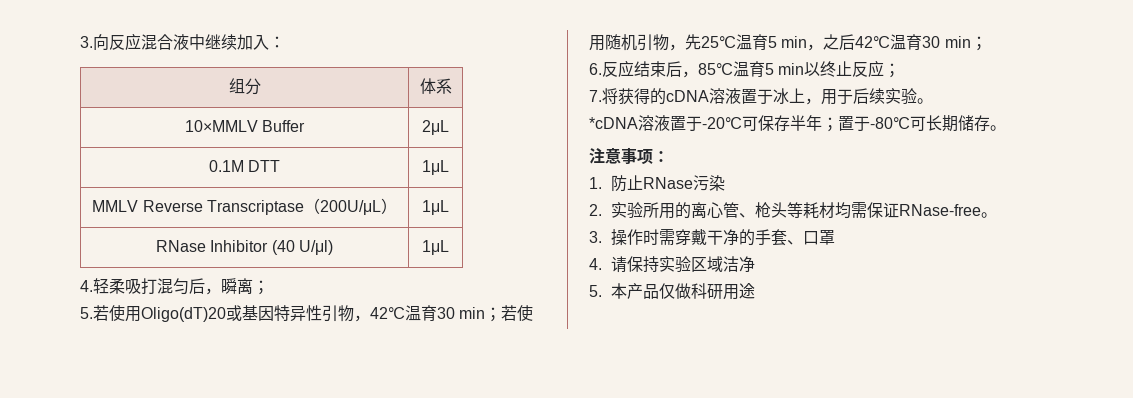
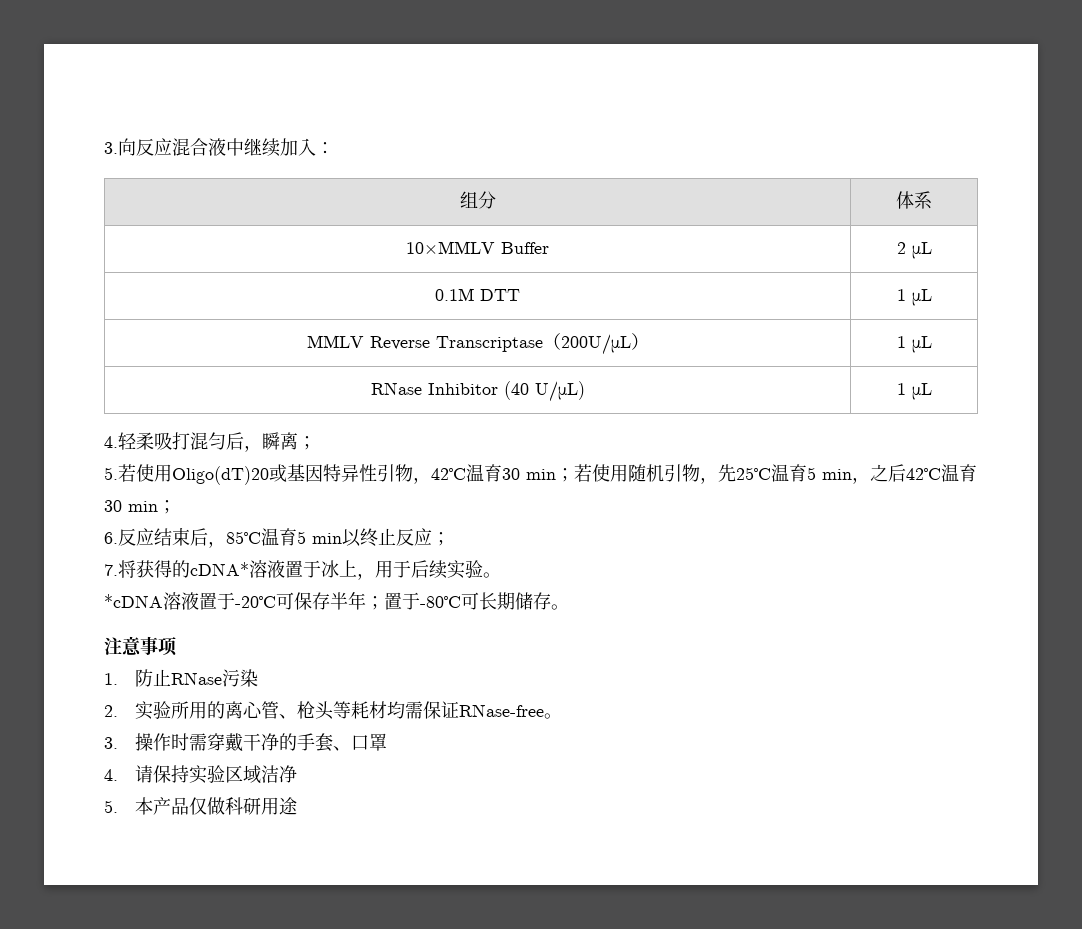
- 10×MMLV Buffer | 2μL
+ 10×MMLV Buffer | 2 μL
- 0.1M DTT | 1μL
+ 0.1M DTT | 1 μL
- MMLV Reverse Transcriptase（200U/μL） | 1μL
+ MMLV Reverse Transcriptase（200U/μL） | 1 μL
- RNase Inhibitor (40 U/μl) | 1μL
+ RNase Inhibitor (40 U/μL) | 1 μL
- 7.将获得的cDNA溶液置于冰上，用于后续实验。
+ 7.将获得的cDNA*溶液置于冰上，用于后续实验。
- 注意事项：
+ 注意事项

